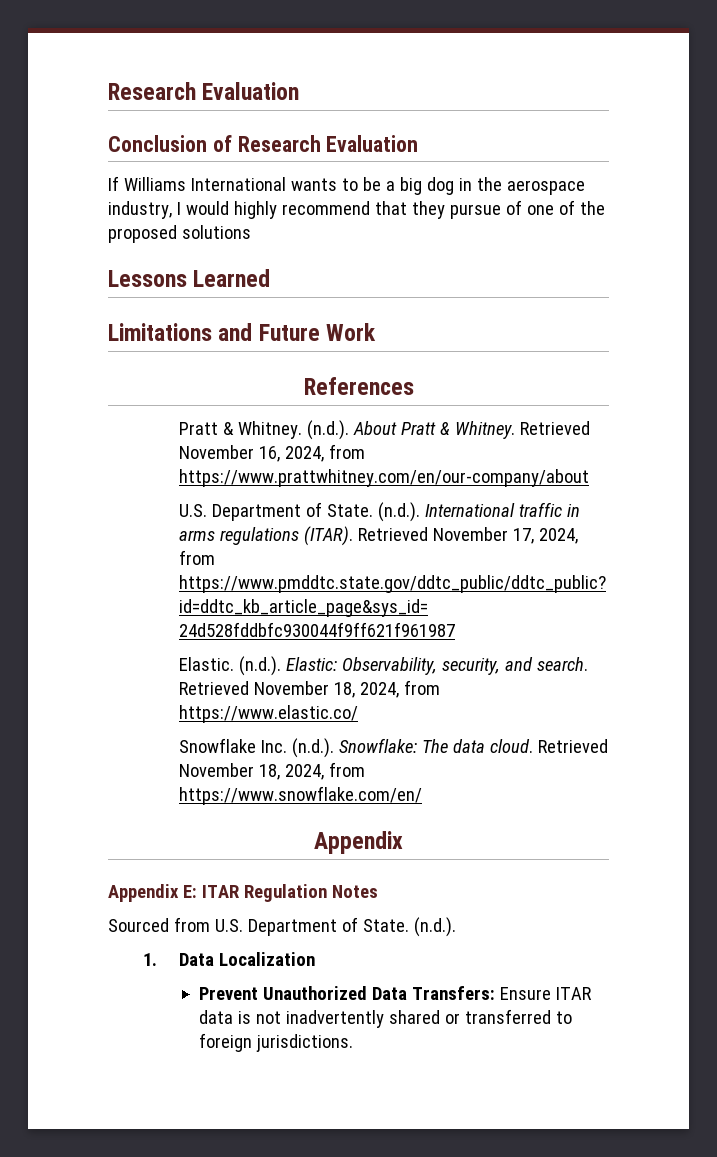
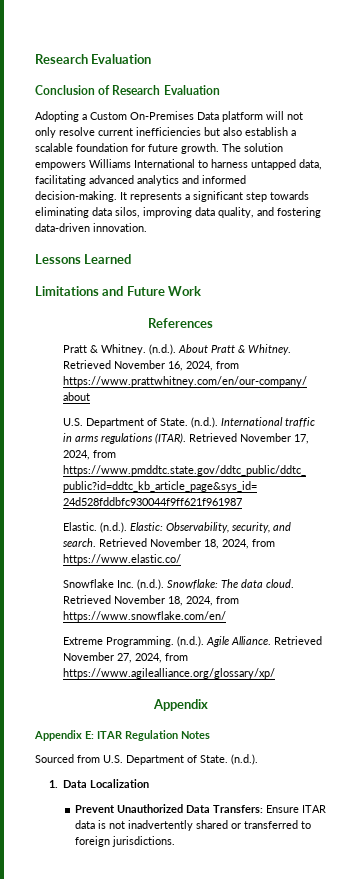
- If Williams International wants to be a big dog in the aerospace industry, I would highly recommend that they pursue of one of the proposed solutions
+ Adopting a Custom On-Premises Data platform will not only resolve current inefficiencies but also establish a scalable foundation for future growth. The solution empowers Williams International to harness untapped data, facilitating advanced analytics and informed decision-making. It represents a significant step towards eliminating data silos, improving data quality, and fostering data-driven innovation.
+ Extreme Programming. (n.d.). Agile Alliance. Retrieved November 27, 2024, from https://www.agilealliance.org/glossary/xp/

